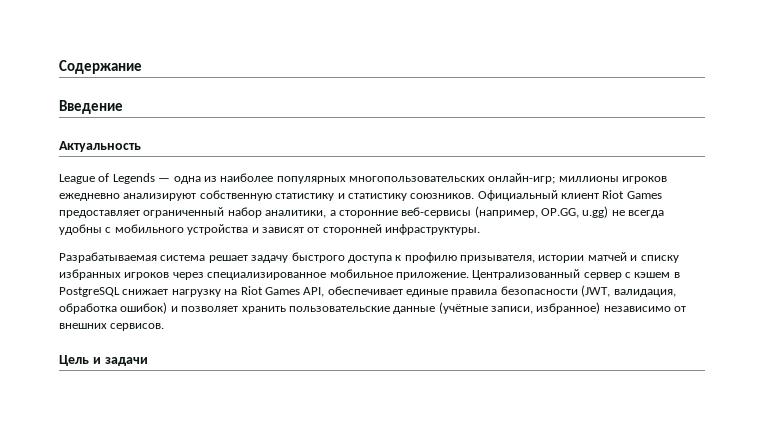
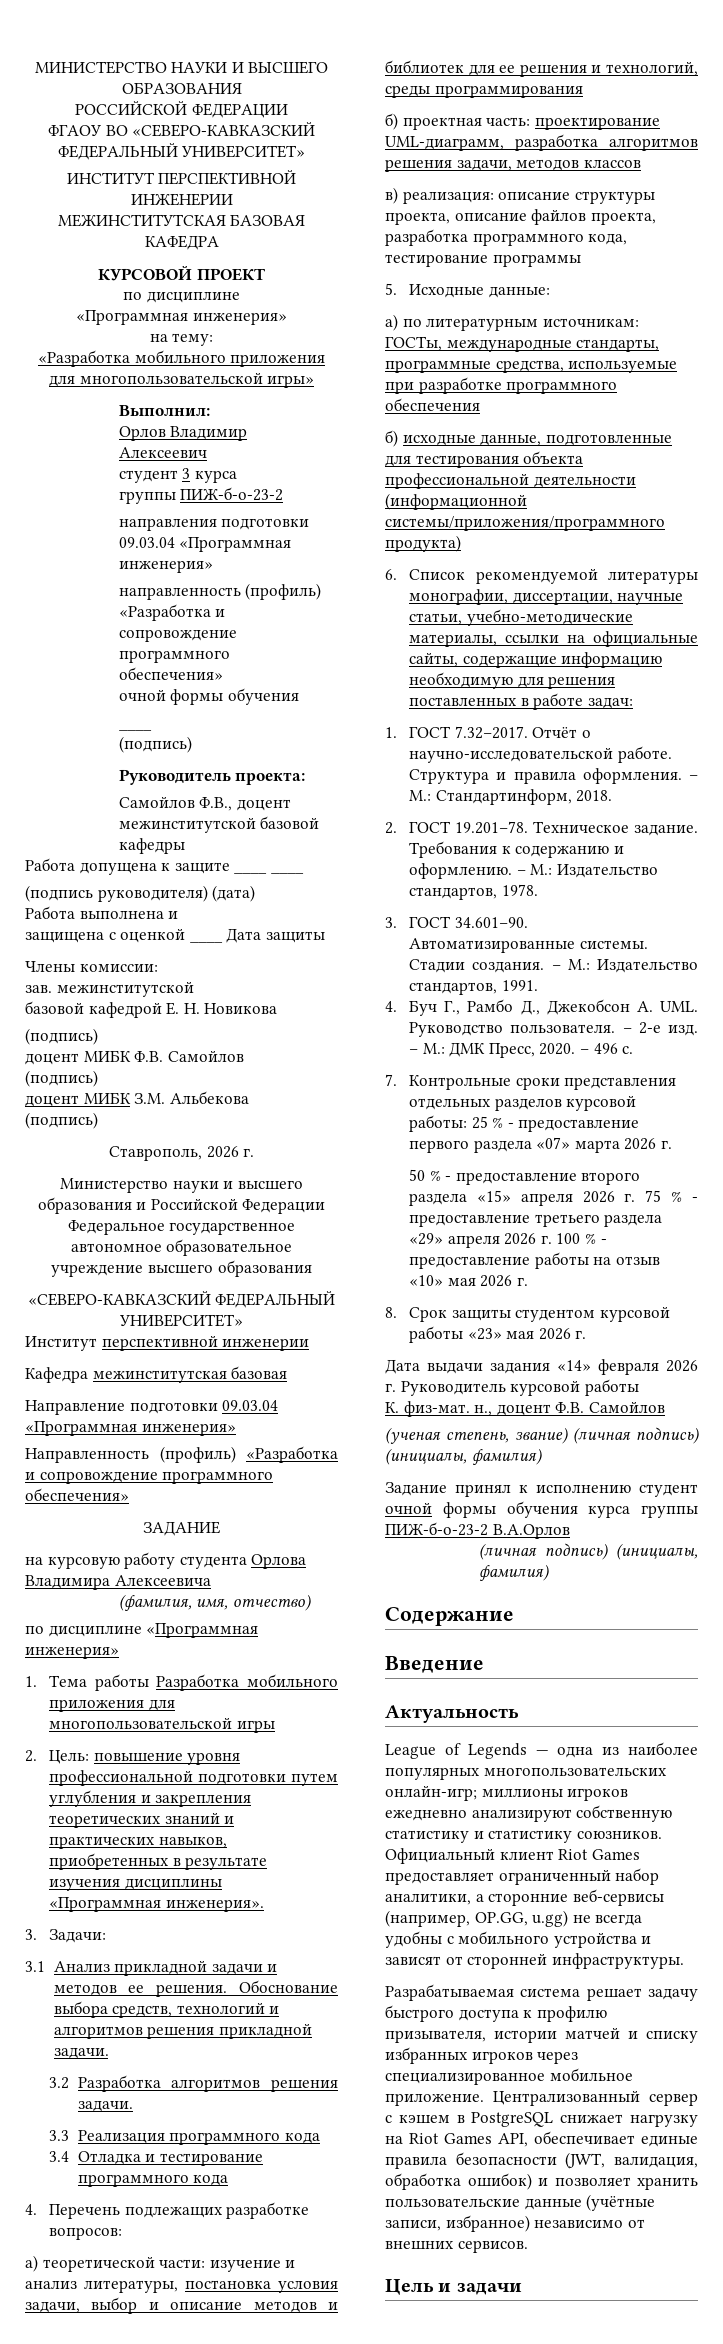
+ МИНИСТЕРСТВО НАУКИ И ВЫСШЕГО ОБРАЗОВАНИЯ
+ РОССИЙСКОЙ ФЕДЕРАЦИИ
+ ФГАОУ ВО «СЕВЕРО-КАВКАЗСКИЙ ФЕДЕРАЛЬНЫЙ УНИВЕРСИТЕТ»
+ ИНСТИТУТ ПЕРСПЕКТИВНОЙ ИНЖЕНЕРИИ
+ МЕЖИНСТИТУТСКАЯ БАЗОВАЯ КАФЕДРА
+ КУРСОВОЙ ПРОЕКТ
+ по дисциплине
+ «Программная инженерия»
+ на тему:
+ «Разработка мобильного приложения для многопользовательской игры»
+ Выполнил:
+ Орлов Владимир Алексеевич
+ студент 3 курса
+ группы ПИЖ-б-о-23-2
+ направления подготовки 09.03.04 «Программная инженерия»
+ направленность (профиль) «Разработка и сопровождение программного обеспечения»
+ очной формы обучения
+ ____
+ (подпись)
+ Руководитель проекта:
+ Самойлов Ф.В., доцент межинститутской базовой кафедры
+ Работа допущена к защите ____ ____
+ (подпись руководителя) (дата)
+ Работа выполнена и
+ защищена с оценкой ____ Дата защиты
+ Члены комиссии:
+ зав. межинститутской
+ базовой кафедрой Е. Н. Новикова
+ (подпись)
+ доцент МИБК Ф.В. Самойлов
+ (подпись)
+ доцент МИБК З.М. Альбекова
+ (подпись)
+ Ставрополь, 2026 г.
+ Министерство науки и высшего образования и Российской Федерации Федеральное государственное автономное образовательное учреждение высшего образования
+ «СЕВЕРО-КАВКАЗСКИЙ ФЕДЕРАЛЬНЫЙ УНИВЕРСИТЕТ»
+ Институт перспективной инженерии
+ Кафедра межинститутская базовая
+ Направление подготовки 09.03.04 «Программная инженерия»
+ Направленность (профиль) «Разработка и сопровождение программного обеспечения»
+ ЗАДАНИЕ
+ на курсовую работу студента Орлова Владимира Алексеевича
+ (фамилия, имя, отчество)
+ по дисциплине «Программная инженерия»
+ 1. Тема работы Разработка мобильного приложения для многопользовательской игры
+ 2. Цель: повышение уровня профессиональной подготовки путем углубления и закрепления теоретических знаний и практических навыков, приобретенных в результате изучения дисциплины «Программная инженерия».
+ 3. Задачи:
+ 3.1 Анализ прикладной задачи и методов ее решения. Обоснование выбора средств, технологий и алгоритмов решения прикладной задачи.
+ 3.2 Разработка алгоритмов решения задачи.
+ 3.3 Реализация программного кода
+ 3.4 Отладка и тестирование программного кода
+ 4. Перечень подлежащих разработке вопросов:
+ а) теоретической части: изучение и анализ литературы, постановка условия задачи, выбор и описание методов и библиотек для ее решения и технологий, среды программирования
+ б) проектная часть: проектирование UML-диаграмм, разработка алгоритмов решения задачи, методов классов
+ в) реализация: описание структуры проекта, описание файлов проекта, разработка программного кода, тестирование программы
+ 5. Исходные данные:
+ а) по литературным источникам: ГОСТы, международные стандарты, программные средства, используемые при разработке программного обеспечения
+ б) исходные данные, подготовленные для тестирования объекта профессиональной деятельности (информационной системы/приложения/программного продукта)
+ 6. Список рекомендуемой литературы монографии, диссертации, научные статьи, учебно-методические материалы, ссылки на официальные сайты, содержащие информацию необходимую для решения поставленных в работе задач:
+ 1. ГОСТ 7.32–2017. Отчёт о научно-исследовательской работе. Структура и правила оформления. – М.: Стандартинформ, 2018.
+ 2. ГОСТ 19.201–78. Техническое задание. Требования к содержанию и оформлению. – М.: Издательство стандартов, 1978.
+ 3. ГОСТ 34.601–90. Автоматизированные системы. Стадии создания. – М.: Издательство стандартов, 1991.
+ 4. Буч Г., Рамбо Д., Джекобсон А. UML. Руководство пользователя. – 2-е изд. – М.: ДМК Пресс, 2020. – 496 с.
+ 7. Контрольные сроки представления отдельных разделов курсовой работы: 25 % - предоставление первого раздела «07» марта 2026 г.
+ 50 % - предоставление второго раздела «15» апреля 2026 г. 75 % - предоставление третьего раздела «29» апреля 2026 г. 100 % - предоставление работы на отзыв «10» мая 2026 г.
+ 8. Срок защиты студентом курсовой работы «23» мая 2026 г.
+ Дата выдачи задания «14» февраля 2026 г. Руководитель курсовой работы
+ К. физ-мат. н., доцент Ф.В. Самойлов
+ (ученая степень, звание) (личная подпись) (инициалы, фамилия)
+ Задание принял к исполнению студент очной формы обучения курса группы ПИЖ-б-о-23-2 В.А.Орлов
+ (личная подпись) (инициалы, фамилия)

